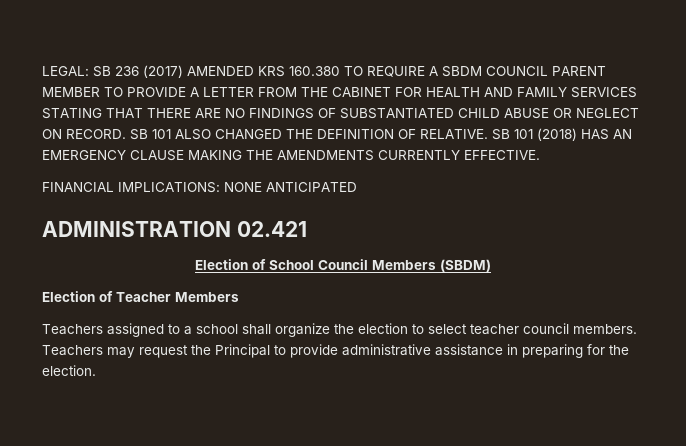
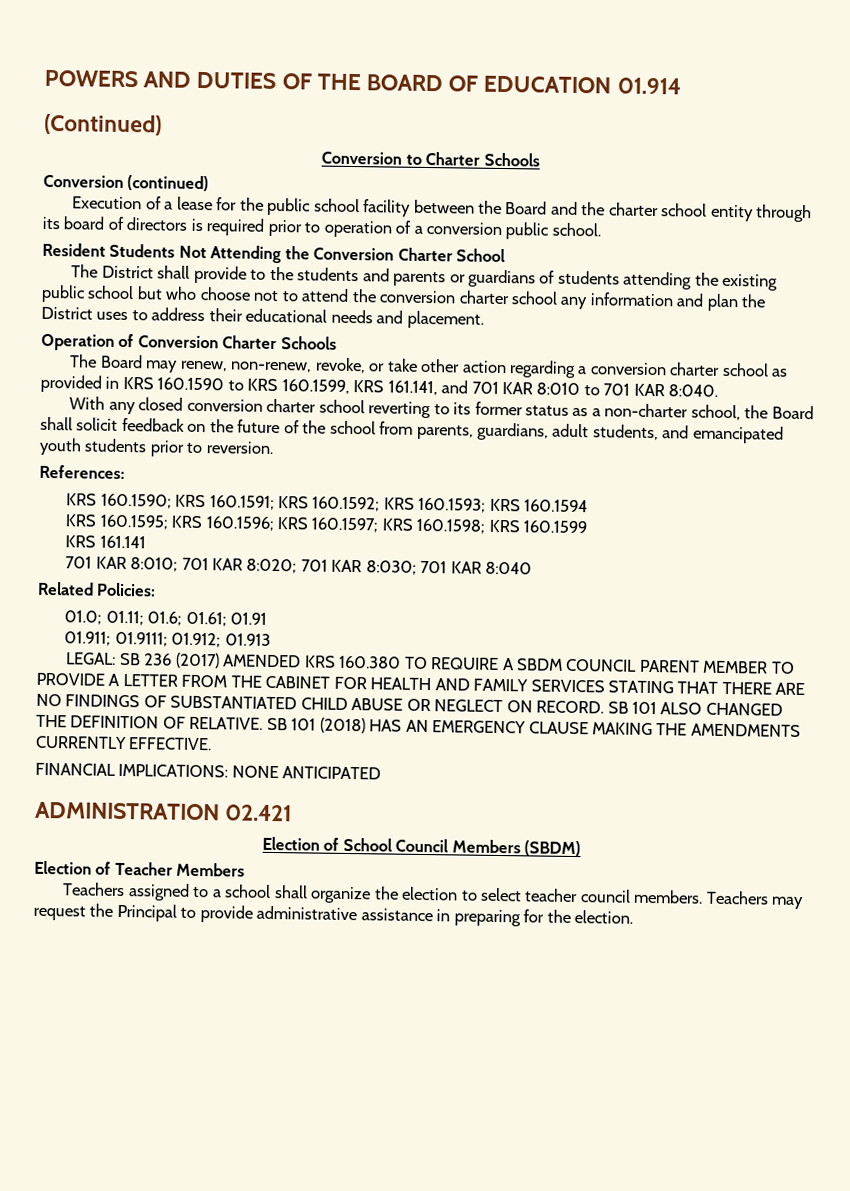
+ POWERS AND DUTIES OF THE BOARD OF EDUCATION 01.914
+ (Continued)
+ Conversion to Charter Schools
+ Conversion (continued)
+ Execution of a lease for the public school facility between the Board and the charter school entity through its board of directors is required prior to operation of a conversion public school.
+ Resident Students Not Attending the Conversion Charter School
+ The District shall provide to the students and parents or guardians of students attending the existing public school but who choose not to attend the conversion charter school any information and plan the District uses to address their educational needs and placement.
+ Operation of Conversion Charter Schools
+ The Board may renew, non-renew, revoke, or take other action regarding a conversion charter school as provided in KRS 160.1590 to KRS 160.1599, KRS 161.141, and 701 KAR 8:010 to 701 KAR 8:040.
+ With any closed conversion charter school reverting to its former status as a non-charter school, the Board shall solicit feedback on the future of the school from parents, guardians, adult students, and emancipated youth students prior to reversion.
+ References:
+ KRS 160.1590; KRS 160.1591; KRS 160.1592; KRS 160.1593; KRS 160.1594
+ KRS 160.1595; KRS 160.1596; KRS 160.1597; KRS 160.1598; KRS 160.1599
+ KRS 161.141
+ 701 KAR 8:010; 701 KAR 8:020; 701 KAR 8:030; 701 KAR 8:040
+ Related Policies:
+ 01.0; 01.11; 01.6; 01.61; 01.91
+ 01.911; 01.9111; 01.912; 01.913

